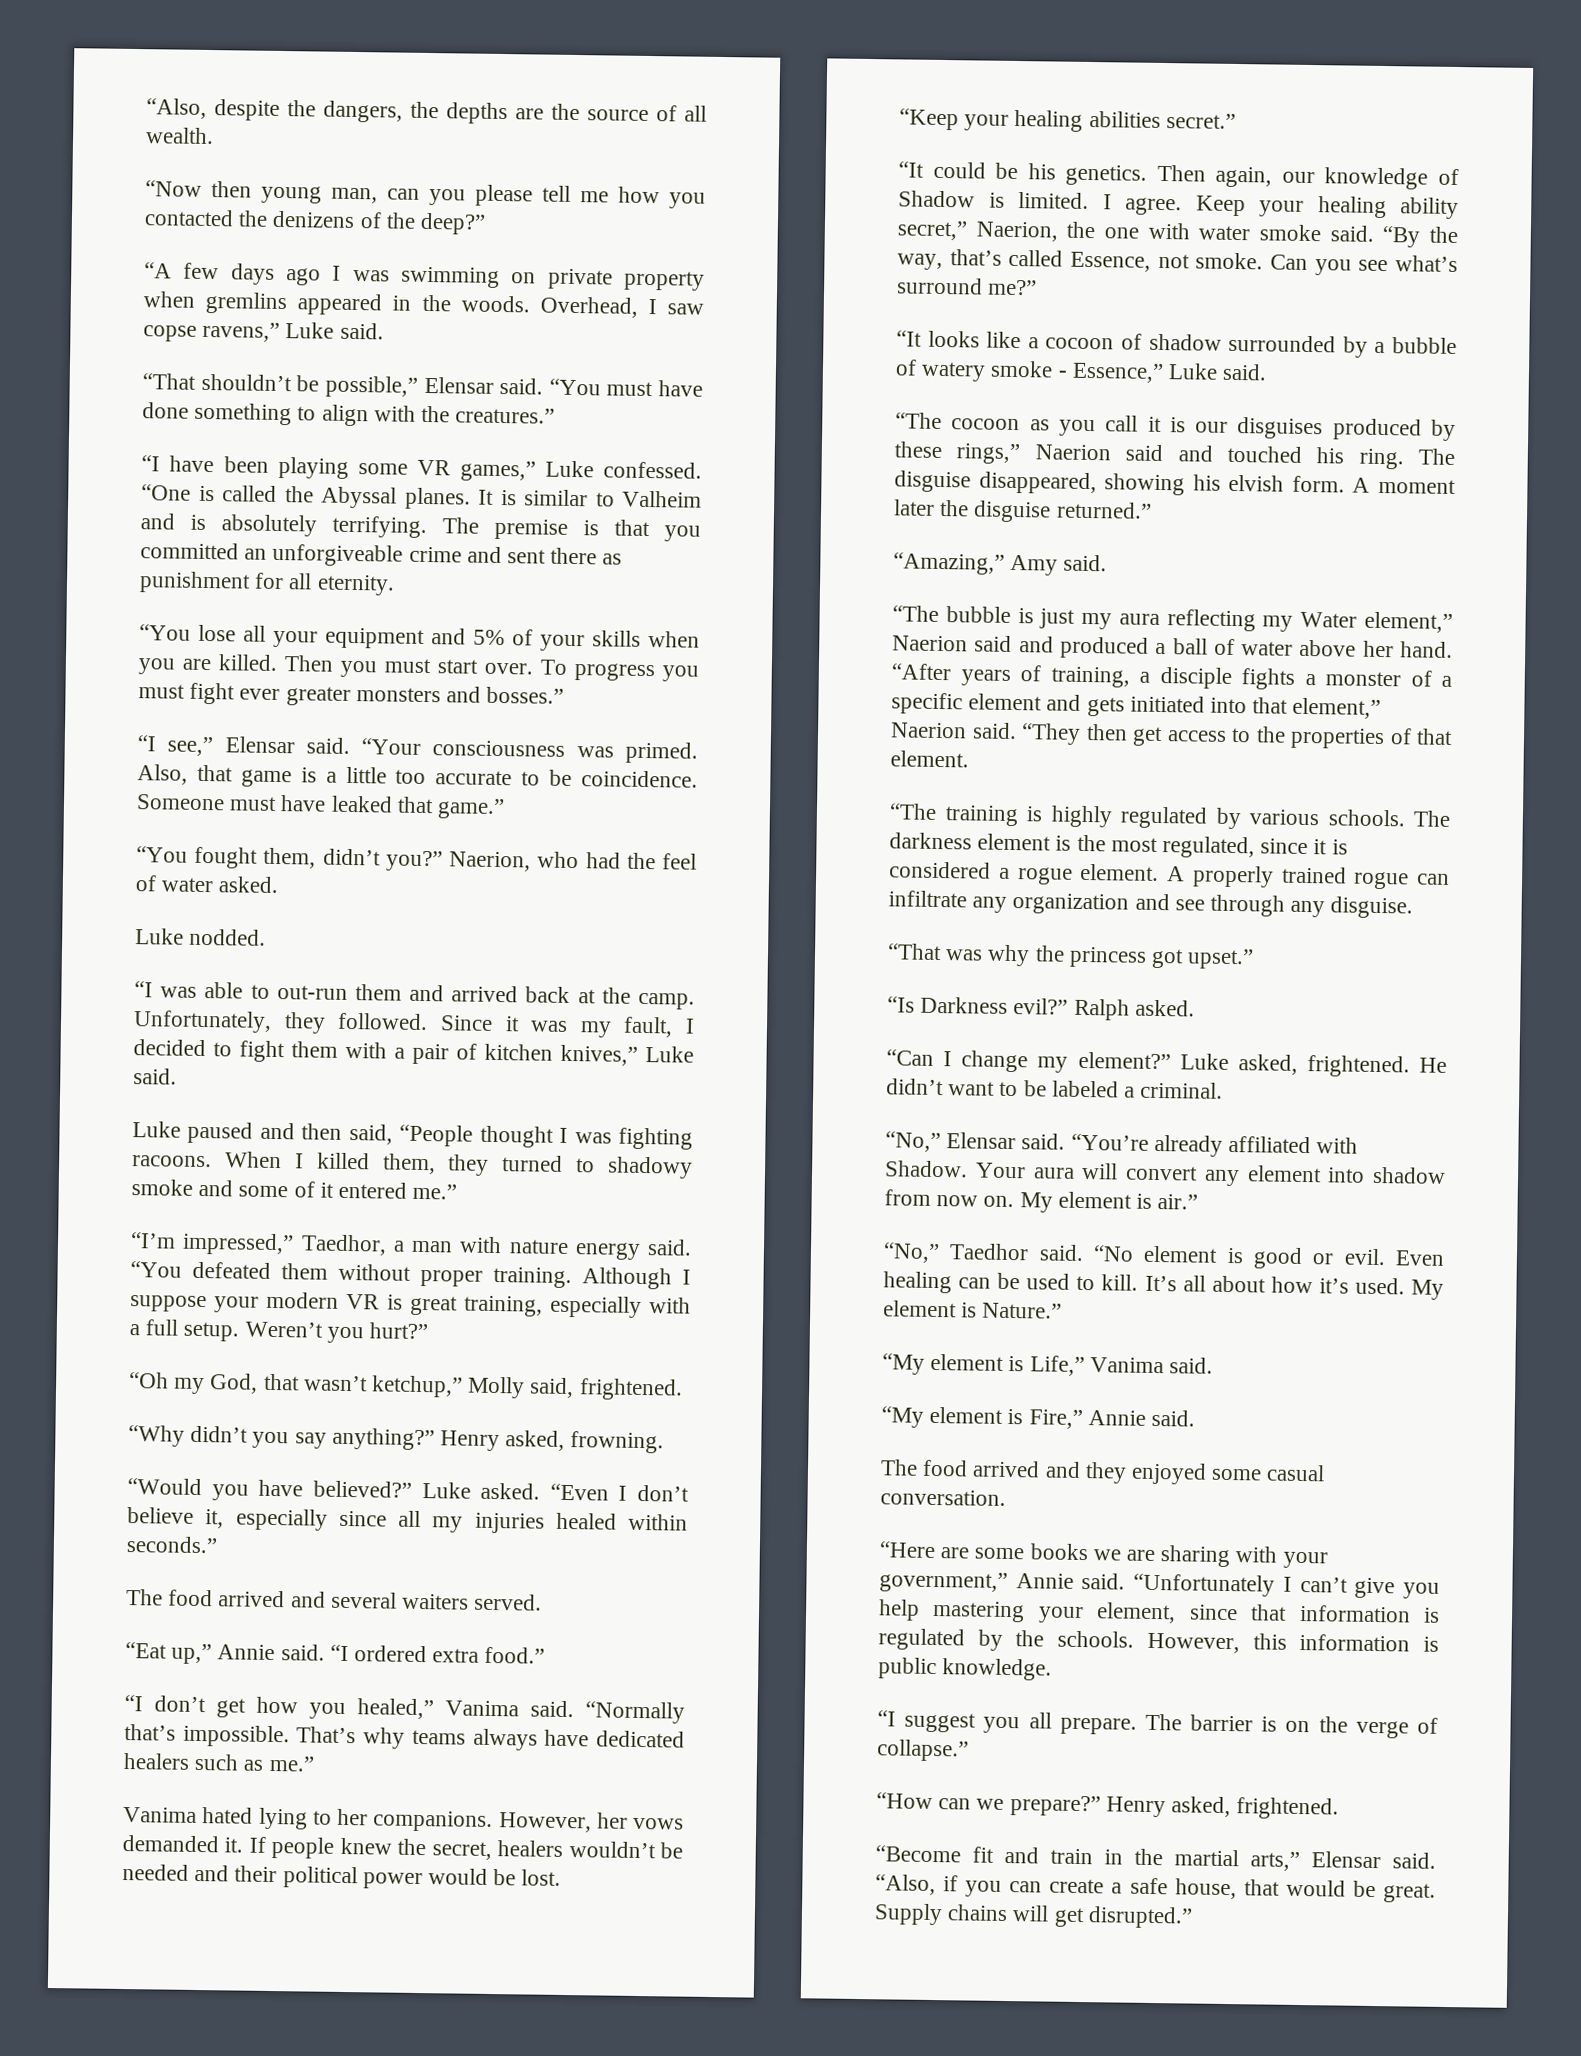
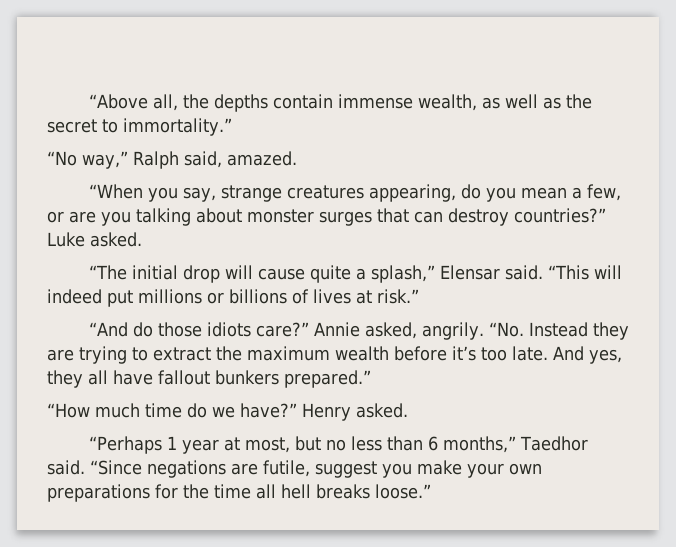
- “Also, despite the dangers, the depths are the source of all wealth.
- “Now then young man, can you please tell me how you contacted the denizens of the deep?”
- “A few days ago I was swimming on private property when gremlins appeared in the woods. Overhead, I saw copse ravens,” Luke said.
- “That shouldn’t be possible,” Elensar said. “You must have done something to align with the creatures.”
- “I have been playing some VR games,” Luke confessed. “One is called the Abyssal planes. It is similar to Valheim and is absolutely terrifying. The premise is that you committed an unforgiveable crime and sent there as punishment for all eternity.
- “You lose all your equipment and 5% of your skills when you are killed. Then you must start over. To progress you must fight ever greater monsters and bosses.”
- “I see,” Elensar said. “Your consciousness was primed. Also, that game is a little too accurate to be coincidence. Someone must have leaked that game.”
- “You fought them, didn’t you?” Naerion, who had the feel of water asked.
- Luke nodded.
- “I was able to out-run them and arrived back at the camp. Unfortunately, they followed. Since it was my fault, I decided to fight them with a pair of kitchen knives,” Luke said.
- Luke paused and then said, “People thought I was fighting racoons. When I killed them, they turned to shadowy smoke and some of it entered me.”
- “I’m impressed,” Taedhor, a man with nature energy said. “You defeated them without proper training. Although I suppose your modern VR is great training, especially with a full setup. Weren’t you hurt?”
- “Oh my God, that wasn’t ketchup,” Molly said, frightened.
- “Why didn’t you say anything?” Henry asked, frowning.
- “Would you have believed?” Luke asked. “Even I don’t believe it, especially since all my injuries healed within seconds.”
- The food arrived and several waiters served.
- “Eat up,” Annie said. “I ordered extra food.”
- “I don’t get how you healed,” Vanima said. “Normally that’s impossible. That’s why teams always have dedicated healers such as me.”
- Vanima hated lying to her companions. However, her vows demanded it. If people knew the secret, healers wouldn’t be needed and their political power would be lost.
- “Keep your healing abilities secret.”
- “It could be his genetics. Then again, our knowledge of Shadow is limited. I agree. Keep your healing ability secret,” Naerion, the one with water smoke said. “By the way, that’s called Essence, not smoke. Can you see what’s surround me?”
- “It looks like a cocoon of shadow surrounded by a bubble of watery smoke - Essence,” Luke said.
- “The cocoon as you call it is our disguises produced by these rings,” Naerion said and touched his ring. The disguise disappeared, showing his elvish form. A moment later the disguise returned.”
- “Amazing,” Amy said.
- “The bubble is just my aura reflecting my Water element,” Naerion said and produced a ball of water above her hand. “After years of training, a disciple fights a monster of a specific element and gets initiated into that element,” Naerion said. “They then get access to the properties of that element.
- “The training is highly regulated by various schools. The darkness element is the most regulated, since it is considered a rogue element. A properly trained rogue can infiltrate any organization and see through any disguise.
- “That was why the princess got upset.”
- “Is Darkness evil?” Ralph asked.
- “Can I change my element?” Luke asked, frightened. He didn’t want to be labeled a criminal.
- “No,” Elensar said. “You’re already affiliated with Shadow. Your aura will convert any element into shadow from now on. My element is air.”
- “No,” Taedhor said. “No element is good or evil. Even healing can be used to kill. It’s all about how it’s used. My element is Nature.”
- “My element is Life,” Vanima said.
- “My element is Fire,” Annie said.
- The food arrived and they enjoyed some casual conversation.
- “Here are some books we are sharing with your government,” Annie said. “Unfortunately I can’t give you help mastering your element, since that information is regulated by the schools. However, this information is public knowledge.
- “I suggest you all prepare. The barrier is on the verge of collapse.”
- “How can we prepare?” Henry asked, frightened.
- “Become fit and train in the martial arts,” Elensar said. “Also, if you can create a safe house, that would be great. Supply chains will get disrupted.”
+ “Above all, the depths contain immense wealth, as well as the secret to immortality.”
+ “No way,” Ralph said, amazed.
+ “When you say, strange creatures appearing, do you mean a few, or are you talking about monster surges that can destroy countries?” Luke asked.
+ “The initial drop will cause quite a splash,” Elensar said. “This will indeed put millions or billions of lives at risk.”
+ “And do those idiots care?” Annie asked, angrily. “No. Instead they are trying to extract the maximum wealth before it’s too late. And yes, they all have fallout bunkers prepared.”
+ “How much time do we have?” Henry asked.
+ “Perhaps 1 year at most, but no less than 6 months,” Taedhor said. “Since negations are futile, suggest you make your own preparations for the time all hell breaks loose.”

